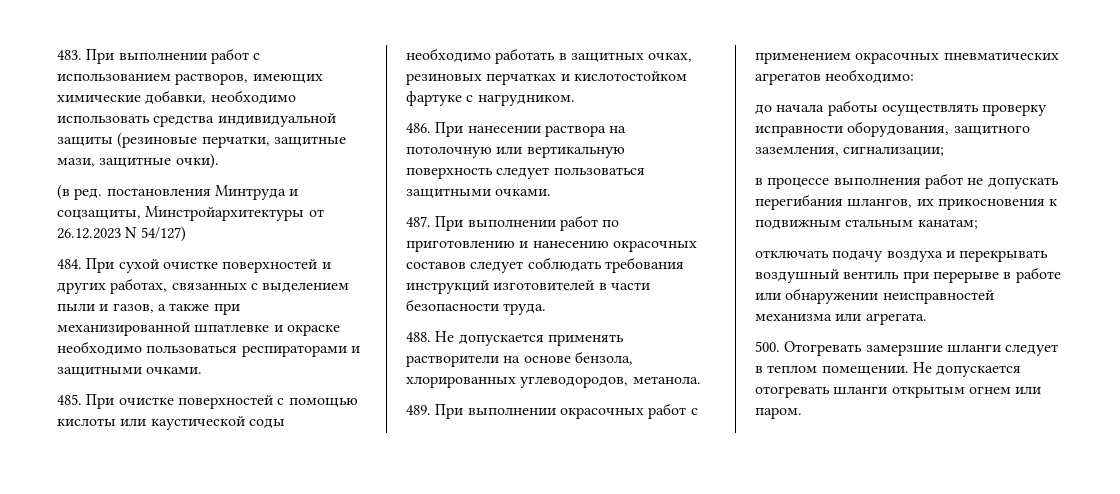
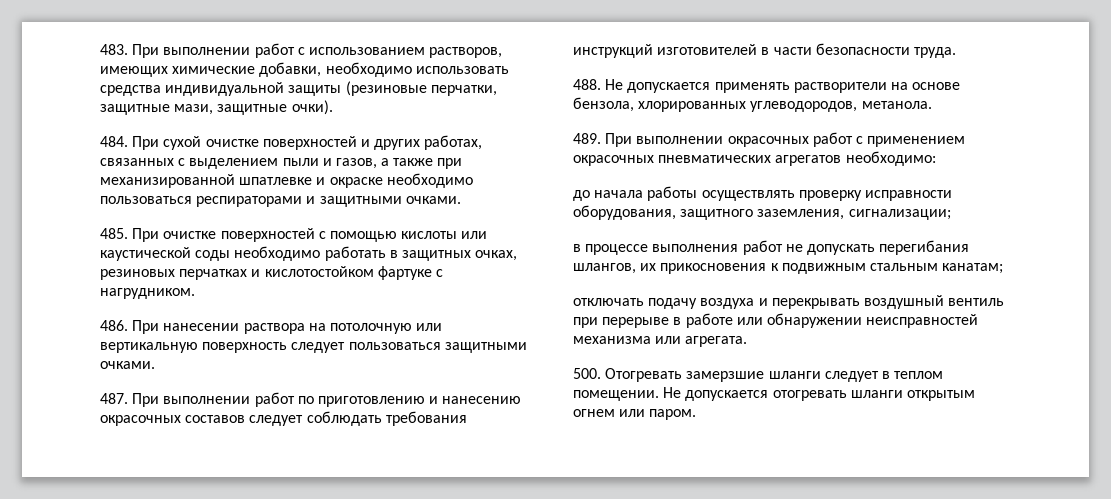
- (в ред. постановления Минтруда и соцзащиты, Минстройархитектуры от 26.12.2023 N 54/127)

